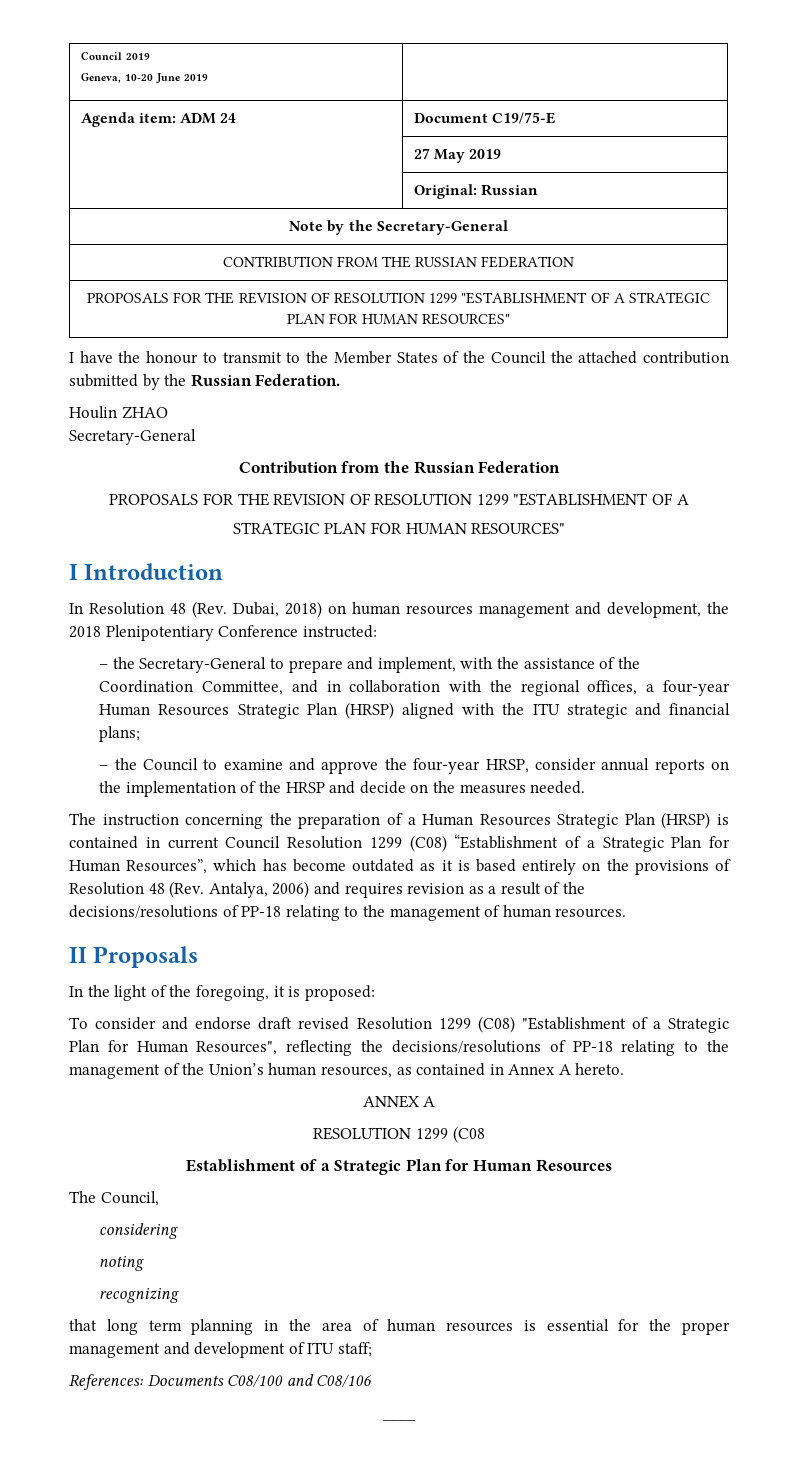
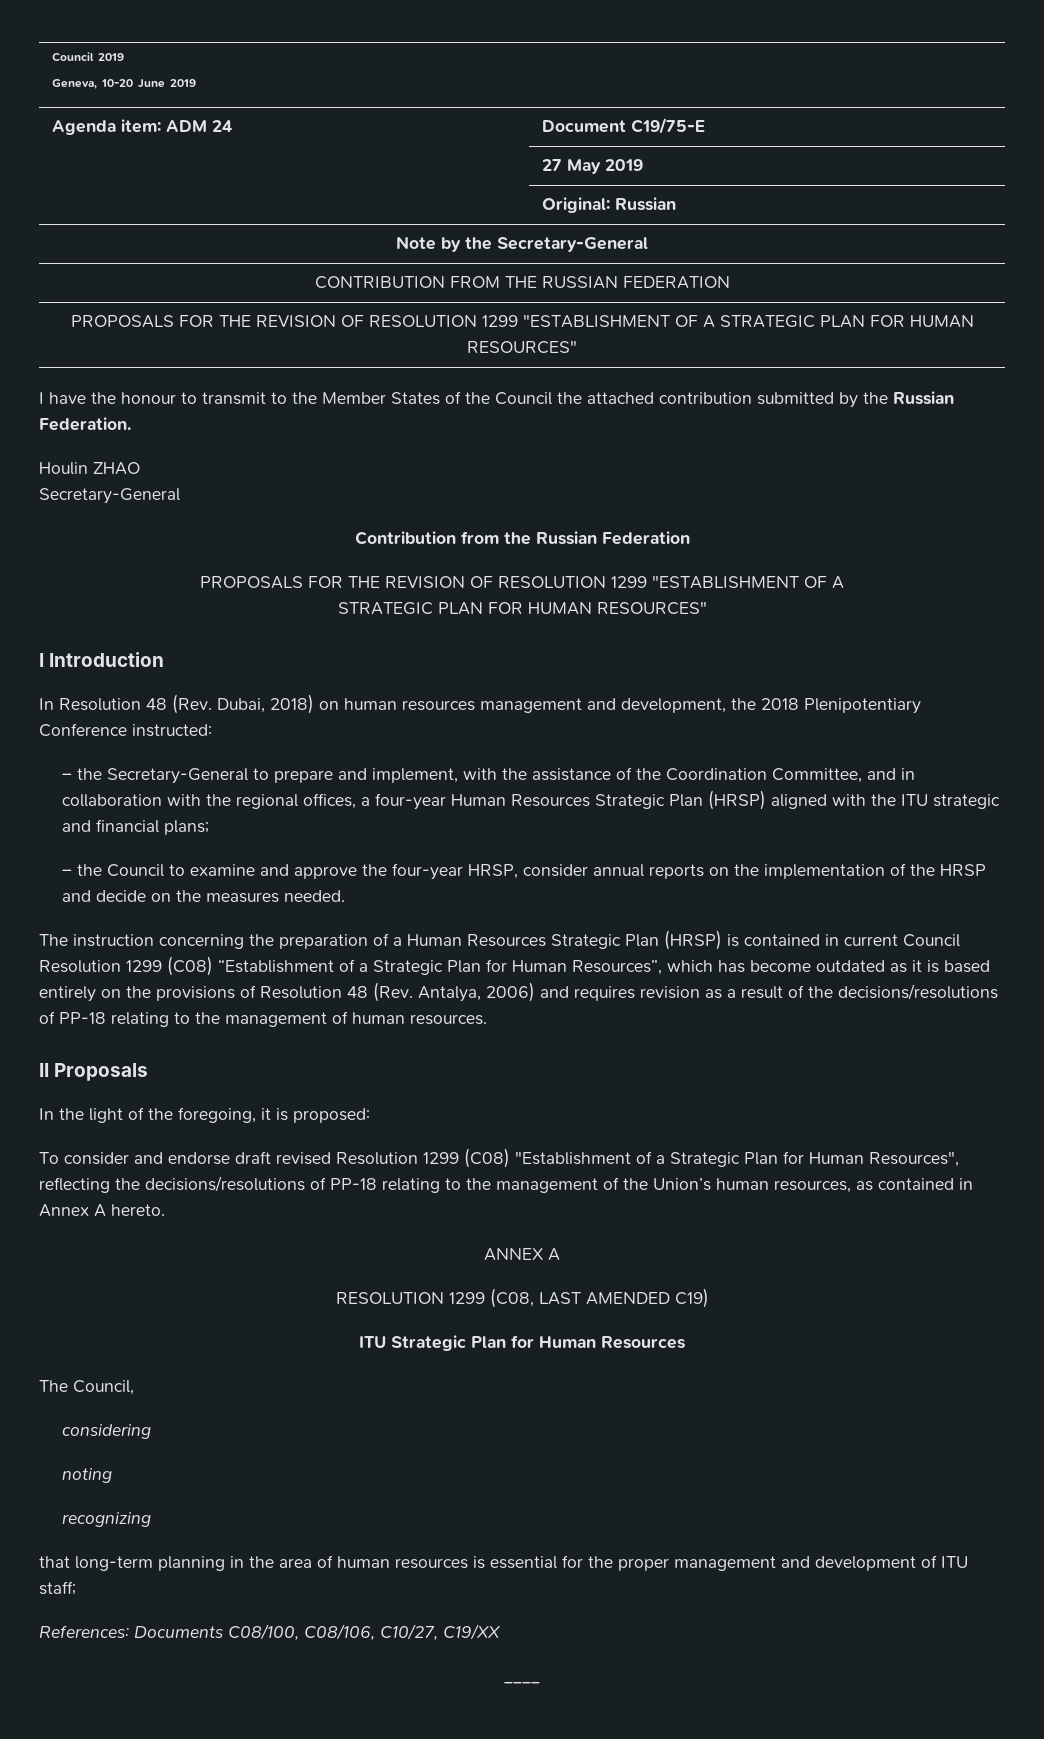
- RESOLUTION 1299 (C08
- Establishment of a Strategic Plan for Human Resources
+ RESOLUTION 1299 (C08, LAST AMENDED C19)
+ ITU Strategic Plan for Human Resources
- that long term planning in the area of human resources is essential for the proper management and development of ITU staff;
+ that long-term planning in the area of human resources is essential for the proper management and development of ITU staff;
- References: Documents С08/100 and С08/106
+ References: Documents С08/100, С08/106, C10/27, C19/XX

